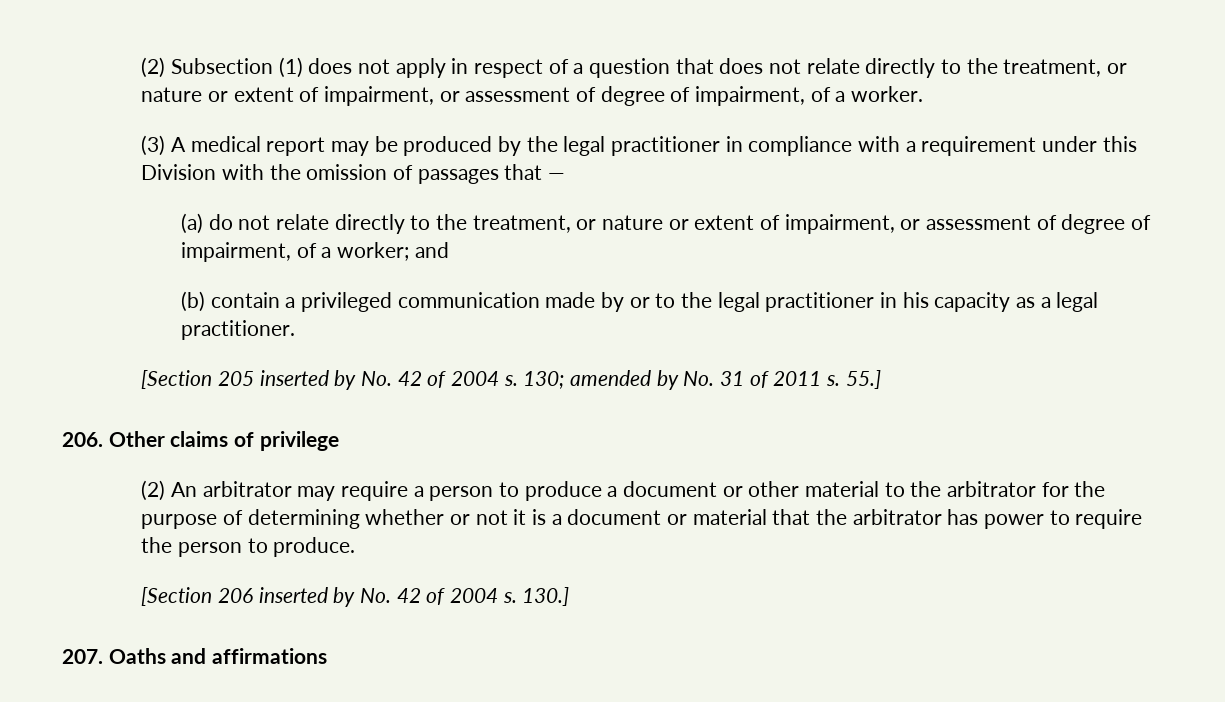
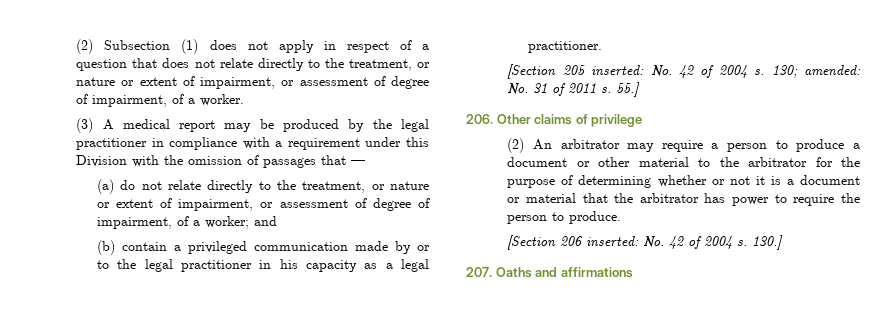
- [Section 205 inserted by No. 42 of 2004 s.
+ [Section 205 inserted: No. 42 of 2004 s.
- 130; amended by No. 31 of 2011 s.
+ 130; amended: No. 31 of 2011 s.
- [Section 206 inserted by No. 42 of 2004 s.
+ [Section 206 inserted: No. 42 of 2004 s.

